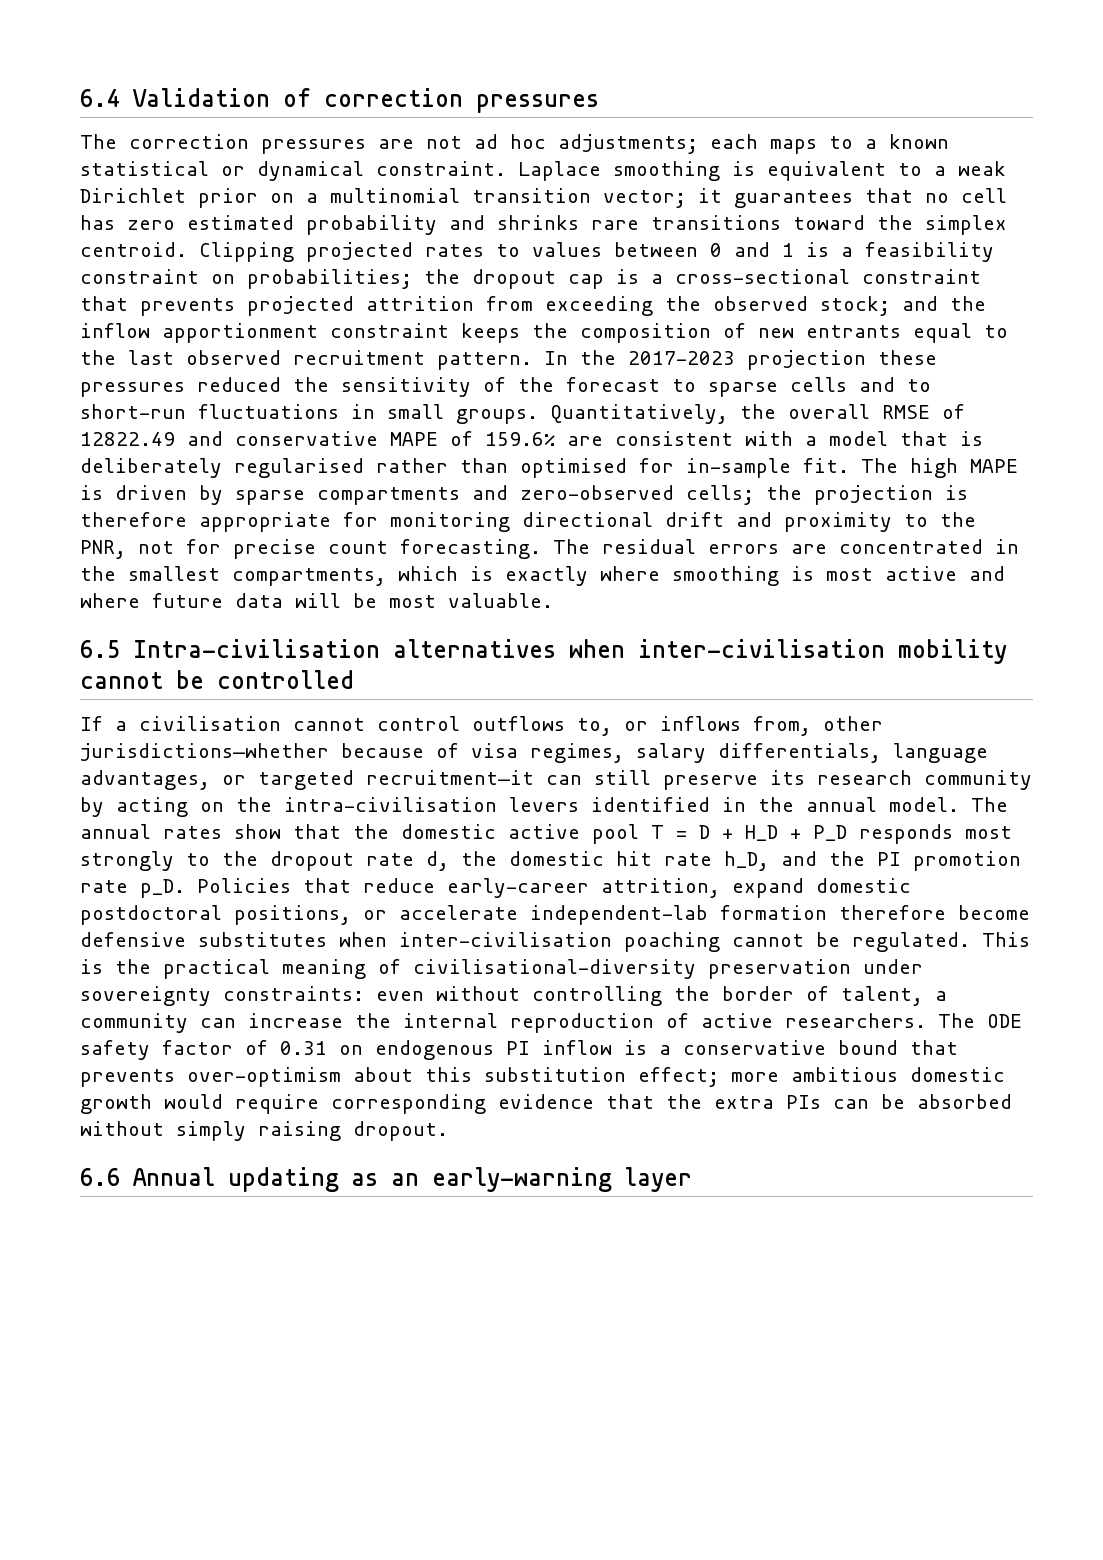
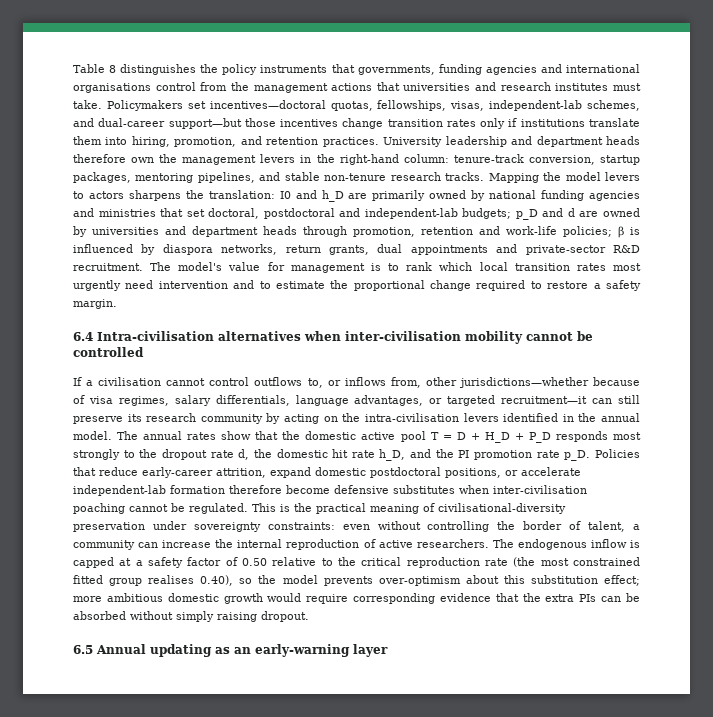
- 6.4 Validation of correction pressures
- The correction pressures are not ad hoc adjustments; each maps to a known statistical or dynamical constraint. Laplace smoothing is equivalent to a weak Dirichlet prior on a multinomial transition vector; it guarantees that no cell has zero estimated probability and shrinks rare transitions toward the simplex centroid. Clipping projected rates to values between 0 and 1 is a feasibility constraint on probabilities; the dropout cap is a cross-sectional constraint that prevents projected attrition from exceeding the observed stock; and the inflow apportionment constraint keeps the composition of new entrants equal to the last observed recruitment pattern. In the 2017-2023 projection these pressures reduced the sensitivity of the forecast to sparse cells and to short-run fluctuations in small groups. Quantitatively, the overall RMSE of 12822.49 and conservative MAPE of 159.6% are consistent with a model that is deliberately regularised rather than optimised for in-sample fit. The high MAPE is driven by sparse compartments and zero-observed cells; the projection is therefore appropriate for monitoring directional drift and proximity to the PNR, not for precise count forecasting. The residual errors are concentrated in the smallest compartments, which is exactly where smoothing is most active and where future data will be most valuable.
- 6.5 Intra-civilisation alternatives when inter-civilisation mobility cannot be controlled
+ Table 8 distinguishes the policy instruments that governments, funding agencies and international organisations control from the management actions that universities and research institutes must take. Policymakers set incentives—doctoral quotas, fellowships, visas, independent-lab schemes, and dual-career support—but those incentives change transition rates only if institutions translate them into hiring, promotion, and retention practices. University leadership and department heads therefore own the management levers in the right-hand column: tenure-track conversion, startup packages, mentoring pipelines, and stable non-tenure research tracks. Mapping the model levers to actors sharpens the translation: I0 and h_D are primarily owned by national funding agencies and ministries that set doctoral, postdoctoral and independent-lab budgets; p_D and d are owned by universities and department heads through promotion, retention and work-life policies; β is influenced by diaspora networks, return grants, dual appointments and private-sector R&D recruitment. The model's value for management is to rank which local transition rates most urgently need intervention and to estimate the proportional change required to restore a safety margin.
+ 6.4 Intra-civilisation alternatives when inter-civilisation mobility cannot be controlled
- The ODE safety factor of 0.31 on endogenous PI inflow is a conservative bound that prevents over-optimism about this substitution effect; more ambitious domestic growth would require corresponding evidence that the extra PIs can be absorbed without simply raising dropout.
+ The endogenous inflow is capped at a safety factor of 0.50 relative to the critical reproduction rate (the most constrained fitted group realises 0.40), so the model prevents over-optimism about this substitution effect; more ambitious domestic growth would require corresponding evidence that the extra PIs can be absorbed without simply raising dropout.
- 6.6 Annual updating as an early-warning layer
+ 6.5 Annual updating as an early-warning layer

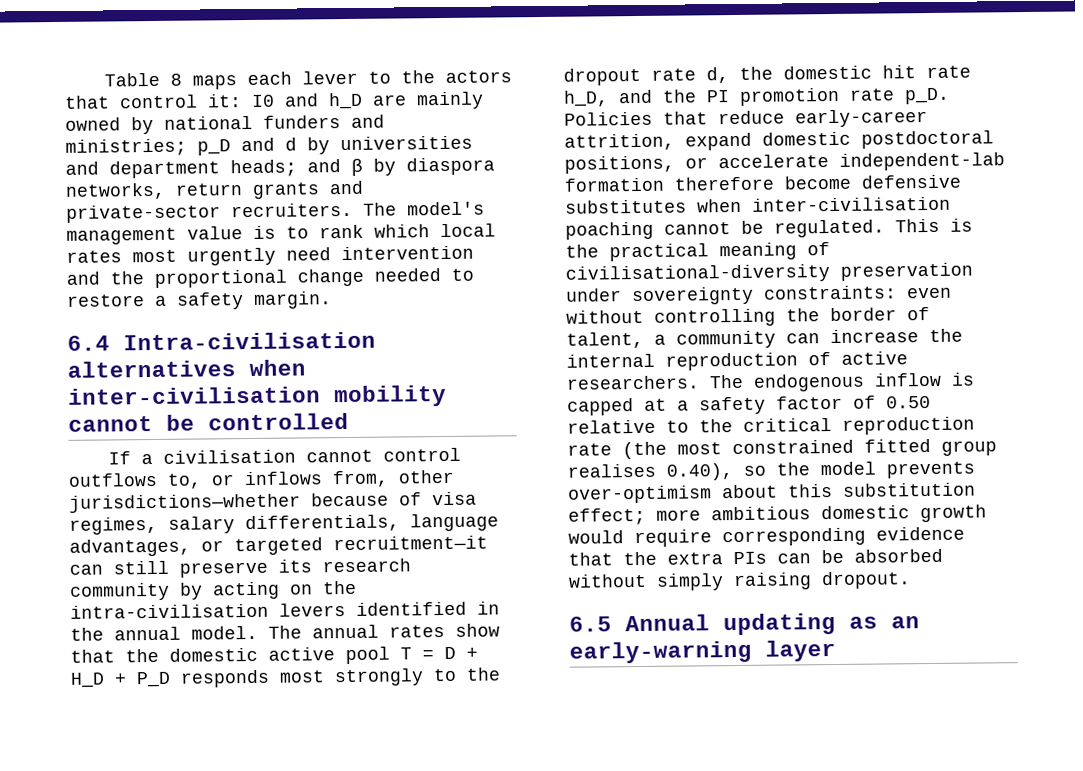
- Table 8 distinguishes the policy instruments that governments, funding agencies and international organisations control from the management actions that universities and research institutes must take. Policymakers set incentives—doctoral quotas, fellowships, visas, independent-lab schemes, and dual-career support—but those incentives change transition rates only if institutions translate them into hiring, promotion, and retention practices. University leadership and department heads therefore own the management levers in the right-hand column: tenure-track conversion, startup packages, mentoring pipelines, and stable non-tenure research tracks. Mapping the model levers to actors sharpens the translation: I0 and h_D are primarily owned by national funding agencies and ministries that set doctoral, postdoctoral and independent-lab budgets; p_D and d are owned by universities and department heads through promotion, retention and work-life policies; β is influenced by diaspora networks, return grants, dual appointments and private-sector R&D recruitment. The model's value for management is to rank which local transition rates most urgently need intervention and to estimate the proportional change required to restore a safety margin.
+ Table 8 maps each lever to the actors that control it: I0 and h_D are mainly owned by national funders and ministries; p_D and d by universities and department heads; and β by diaspora networks, return grants and private-sector recruiters. The model's management value is to rank which local rates most urgently need intervention and the proportional change needed to restore a safety margin.

